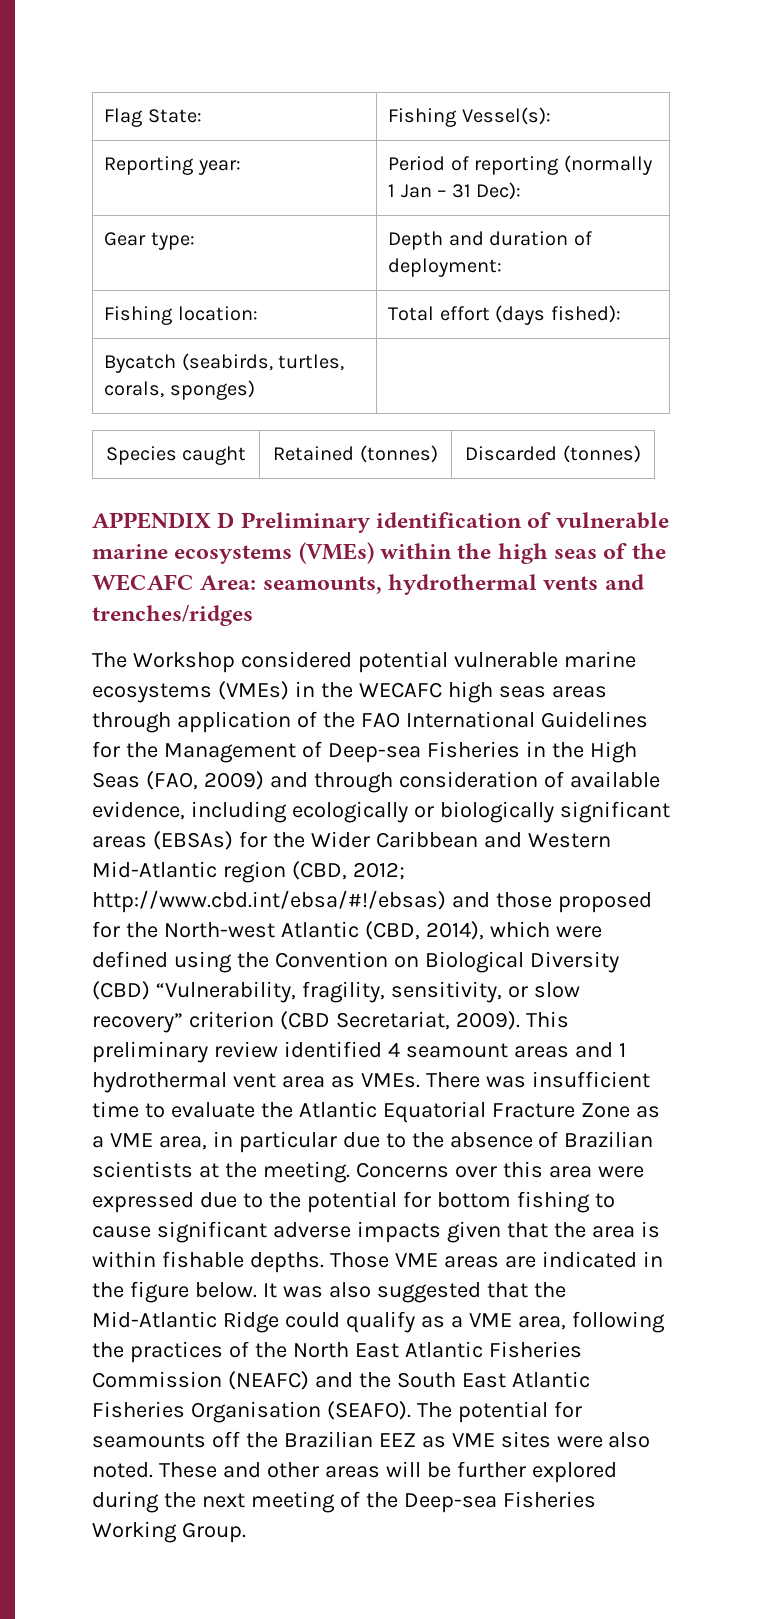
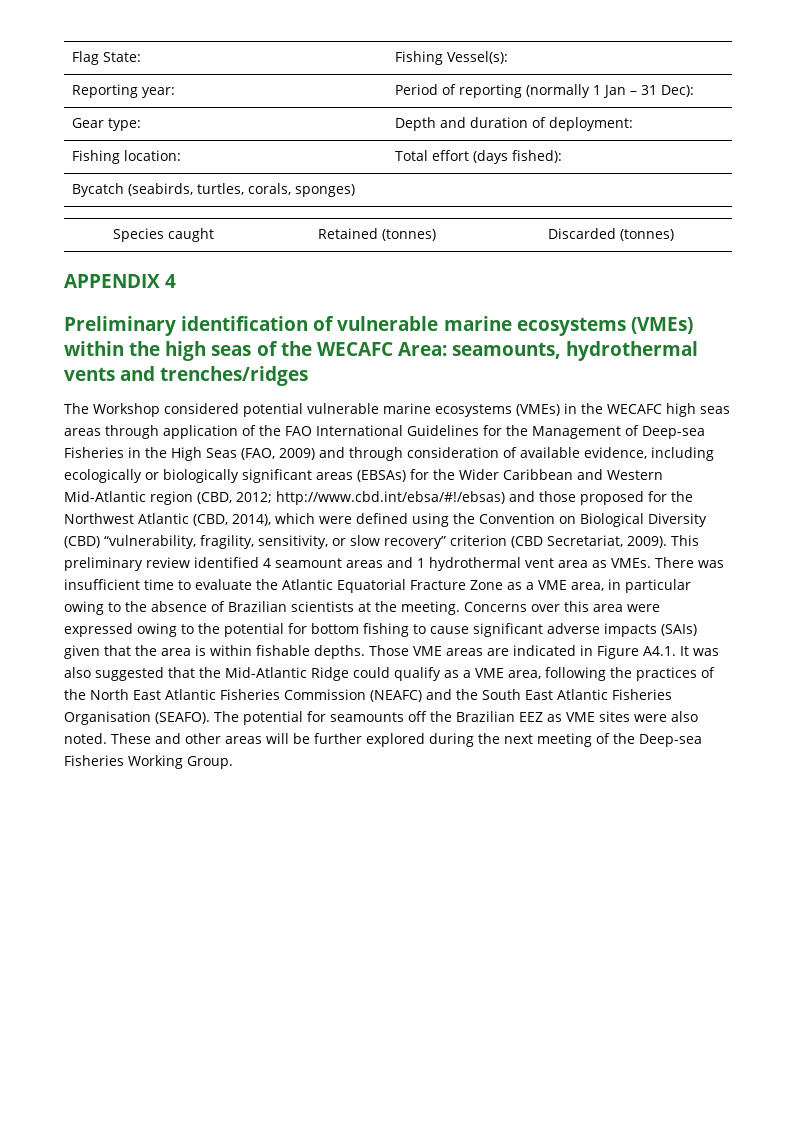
- APPENDIX D Preliminary identification of vulnerable marine ecosystems (VMEs) within the high seas of the WECAFC Area: seamounts, hydrothermal vents and trenches/ridges
+ APPENDIX 4
+ Preliminary identification of vulnerable marine ecosystems (VMEs) within the high seas of the WECAFC Area: seamounts, hydrothermal vents and trenches/ridges
- http://www.cbd.int/ebsa/#!/ebsas) and those proposed for the North-west Atlantic (CBD, 2014), which were defined using the Convention on Biological Diversity (CBD) “Vulnerability, fragility, sensitivity, or slow recovery” criterion (CBD Secretariat, 2009).
+ http://www.cbd.int/ebsa/#!/ebsas) and those proposed for the Northwest Atlantic (CBD, 2014), which were defined using the Convention on Biological Diversity (CBD) “vulnerability, fragility, sensitivity, or slow recovery” criterion (CBD Secretariat, 2009).
- There was insufficient time to evaluate the Atlantic Equatorial Fracture Zone as a VME area, in particular due to the absence of Brazilian scientists at the meeting.
+ There was insufficient time to evaluate the Atlantic Equatorial Fracture Zone as a VME area, in particular owing to the absence of Brazilian scientists at the meeting.
- Concerns over this area were expressed due to the potential for bottom fishing to cause significant adverse impacts given that the area is within fishable depths.
+ Concerns over this area were expressed owing to the potential for bottom fishing to cause significant adverse impacts (SAIs) given that the area is within fishable depths.
- Those VME areas are indicated in the figure below. It was also suggested that the Mid-Atlantic Ridge could qualify as a VME area, following the practices of the North East Atlantic Fisheries Commission (NEAFC) and the South East Atlantic Fisheries Organisation (SEAFO).
+ Those VME areas are indicated in Figure A4.1. It was also suggested that the Mid-Atlantic Ridge could qualify as a VME area, following the practices of the North East Atlantic Fisheries Commission (NEAFC) and the South East Atlantic Fisheries Organisation (SEAFO).

